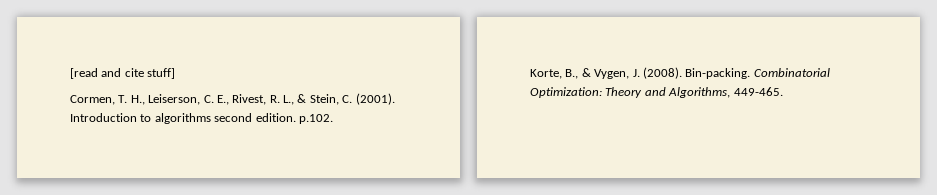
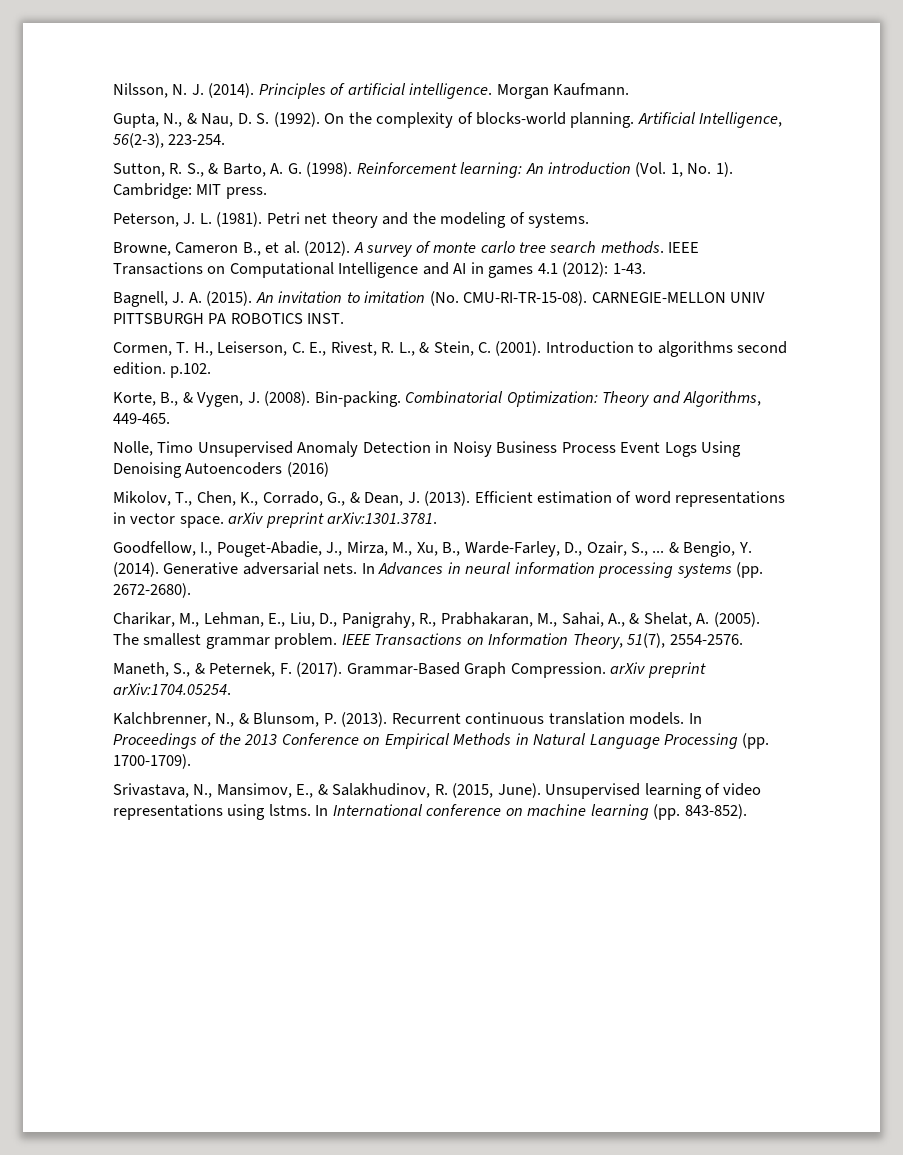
- [read and cite stuff]
+ Nilsson, N. J. (2014). Principles of artificial intelligence. Morgan Kaufmann.
+ Gupta, N., & Nau, D. S. (1992). On the complexity of blocks-world planning. Artificial Intelligence, 56(2-3), 223-254.
+ Sutton, R. S., & Barto, A. G. (1998). Reinforcement learning: An introduction (Vol. 1, No. 1). Cambridge: MIT press.
+ Peterson, J. L. (1981). Petri net theory and the modeling of systems.
+ Browne, Cameron B., et al. (2012). A survey of monte carlo tree search methods. IEEE Transactions on Computational Intelligence and AI in games 4.1 (2012): 1-43.
+ Bagnell, J. A. (2015). An invitation to imitation (No. CMU-RI-TR-15-08). CARNEGIE-MELLON UNIV PITTSBURGH PA ROBOTICS INST.
+ Nolle, Timo Unsupervised Anomaly Detection in Noisy Business Process Event Logs Using Denoising Autoencoders (2016)
+ Mikolov, T., Chen, K., Corrado, G., & Dean, J. (2013). Efficient estimation of word representations in vector space. arXiv preprint arXiv:1301.3781.
+ Goodfellow, I., Pouget-Abadie, J., Mirza, M., Xu, B., Warde-Farley, D., Ozair, S., ... & Bengio, Y. (2014). Generative adversarial nets. In Advances in neural information processing systems (pp. 2672-2680).
+ Charikar, M., Lehman, E., Liu, D., Panigrahy, R., Prabhakaran, M., Sahai, A., & Shelat, A. (2005). The smallest grammar problem. IEEE Transactions on Information Theory, 51(7), 2554-2576.
+ Maneth, S., & Peternek, F. (2017). Grammar-Based Graph Compression. arXiv preprint arXiv:1704.05254.
+ Kalchbrenner, N., & Blunsom, P. (2013). Recurrent continuous translation models. In Proceedings of the 2013 Conference on Empirical Methods in Natural Language Processing (pp. 1700-1709).
+ Srivastava, N., Mansimov, E., & Salakhudinov, R. (2015, June). Unsupervised learning of video representations using lstms. In International conference on machine learning (pp. 843-852).

